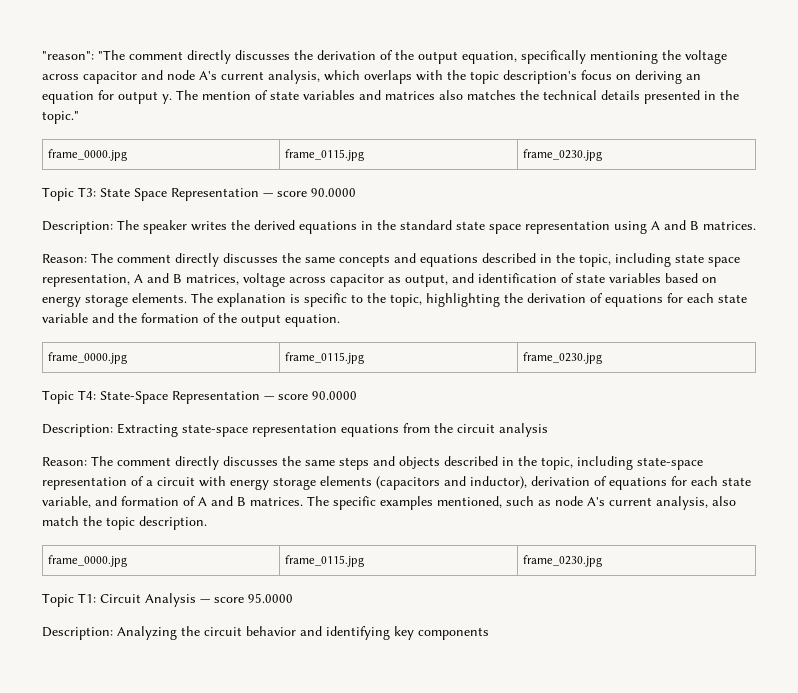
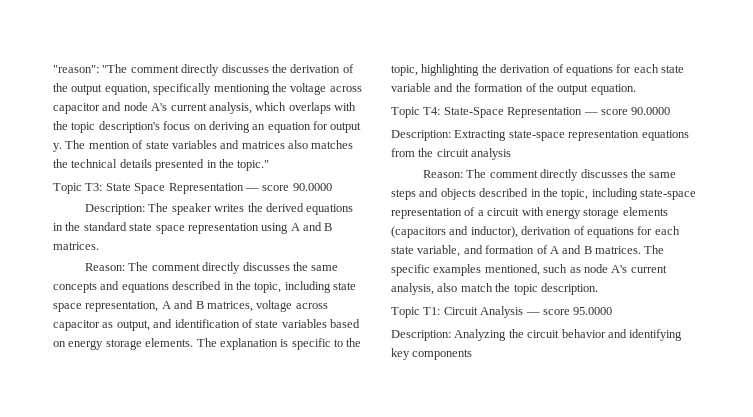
  The mention of state variables and matrices also matches the technical details presented in the topic."
- frame_0000.jpg | frame_0115.jpg | frame_0230.jpg
  The explanation is specific to the topic, highlighting the derivation of equations for each state variable and the formation of the output equation.
- frame_0000.jpg | frame_0115.jpg | frame_0230.jpg
  The specific examples mentioned, such as node A's current analysis, also match the topic description.
- frame_0000.jpg | frame_0115.jpg | frame_0230.jpg

